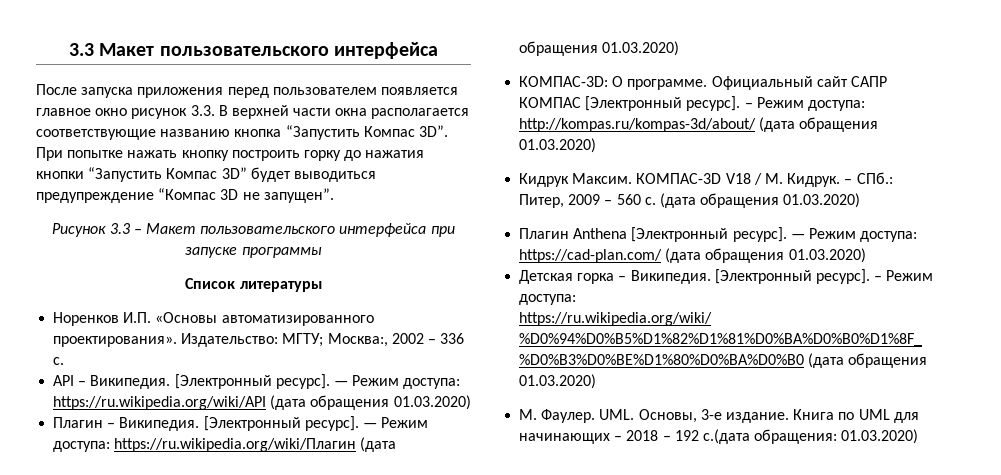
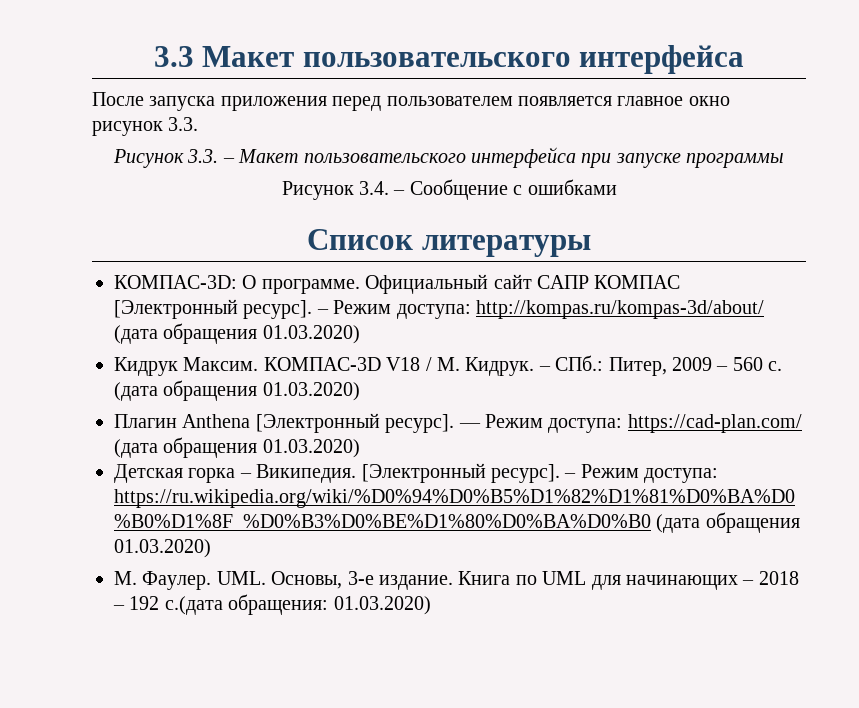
- После запуска приложения перед пользователем появляется главное окно рисунок 3.3. В верхней части окна располагается соответствующие названию кнопка “Запустить Компас 3D”. При попытке нажать кнопку построить горку до нажатия кнопки “Запустить Компас 3D” будет выводиться предупреждение “Компас 3D не запущен”.
- Рисунок 3.3 – Макет пользовательского интерфейса при запуске программы
+ После запуска приложения перед пользователем появляется главное окно рисунок 3.3.
+ Рисунок 3.3. – Макет пользовательского интерфейса при запуске программы
+ Рисунок 3.4. – Сообщение с ошибками
  Список литературы
- Норенков И.П. «Основы автоматизированного проектирования». Издательство: МГТУ; Москва:, 2002 – 336 с.
- API – Википедия. [Электронный ресурс]. — Режим доступа: https://ru.wikipedia.org/wiki/API (дата обращения 01.03.2020)
- Плагин – Википедия. [Электронный ресурс]. — Режим доступа: https://ru.wikipedia.org/wiki/Плагин (дата обращения 01.03.2020)

